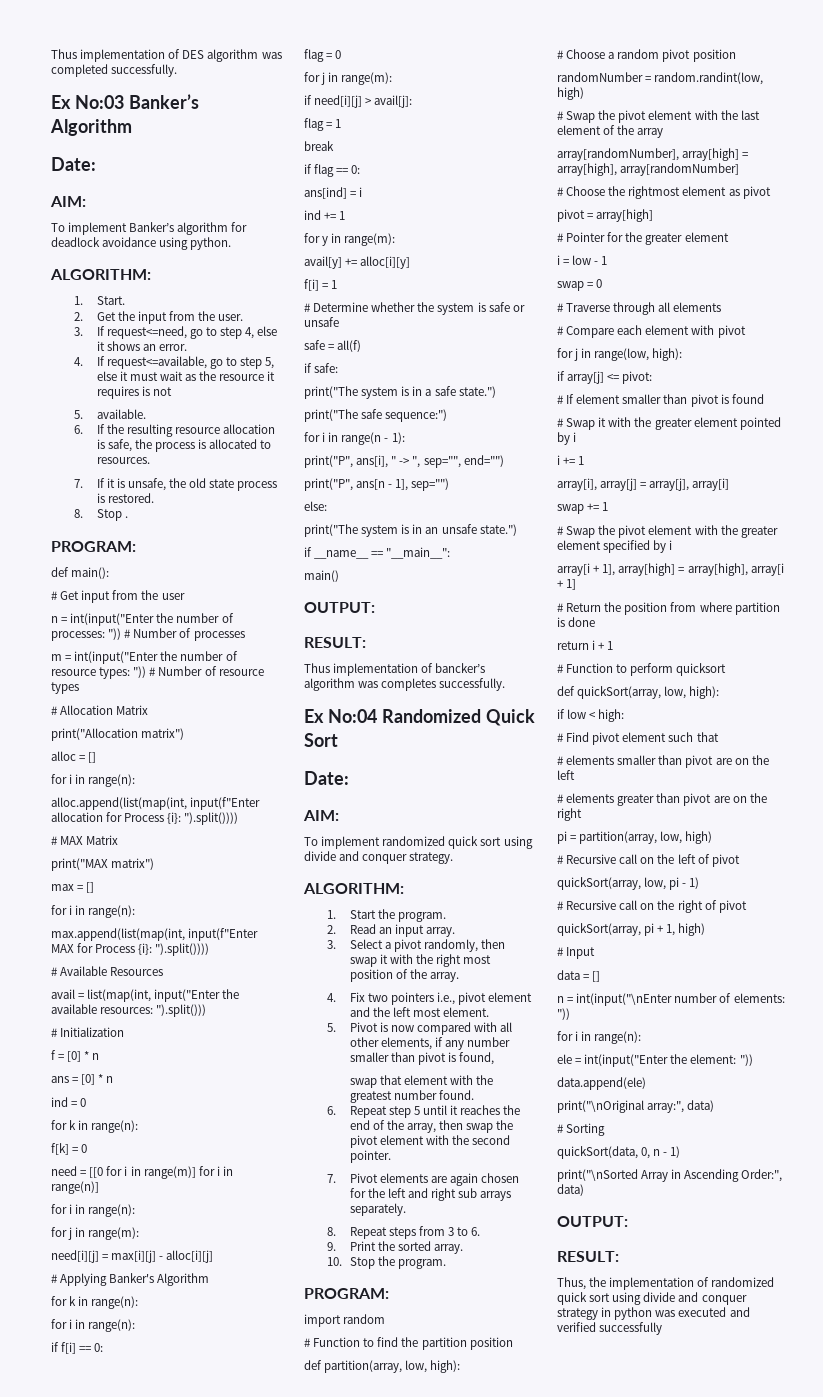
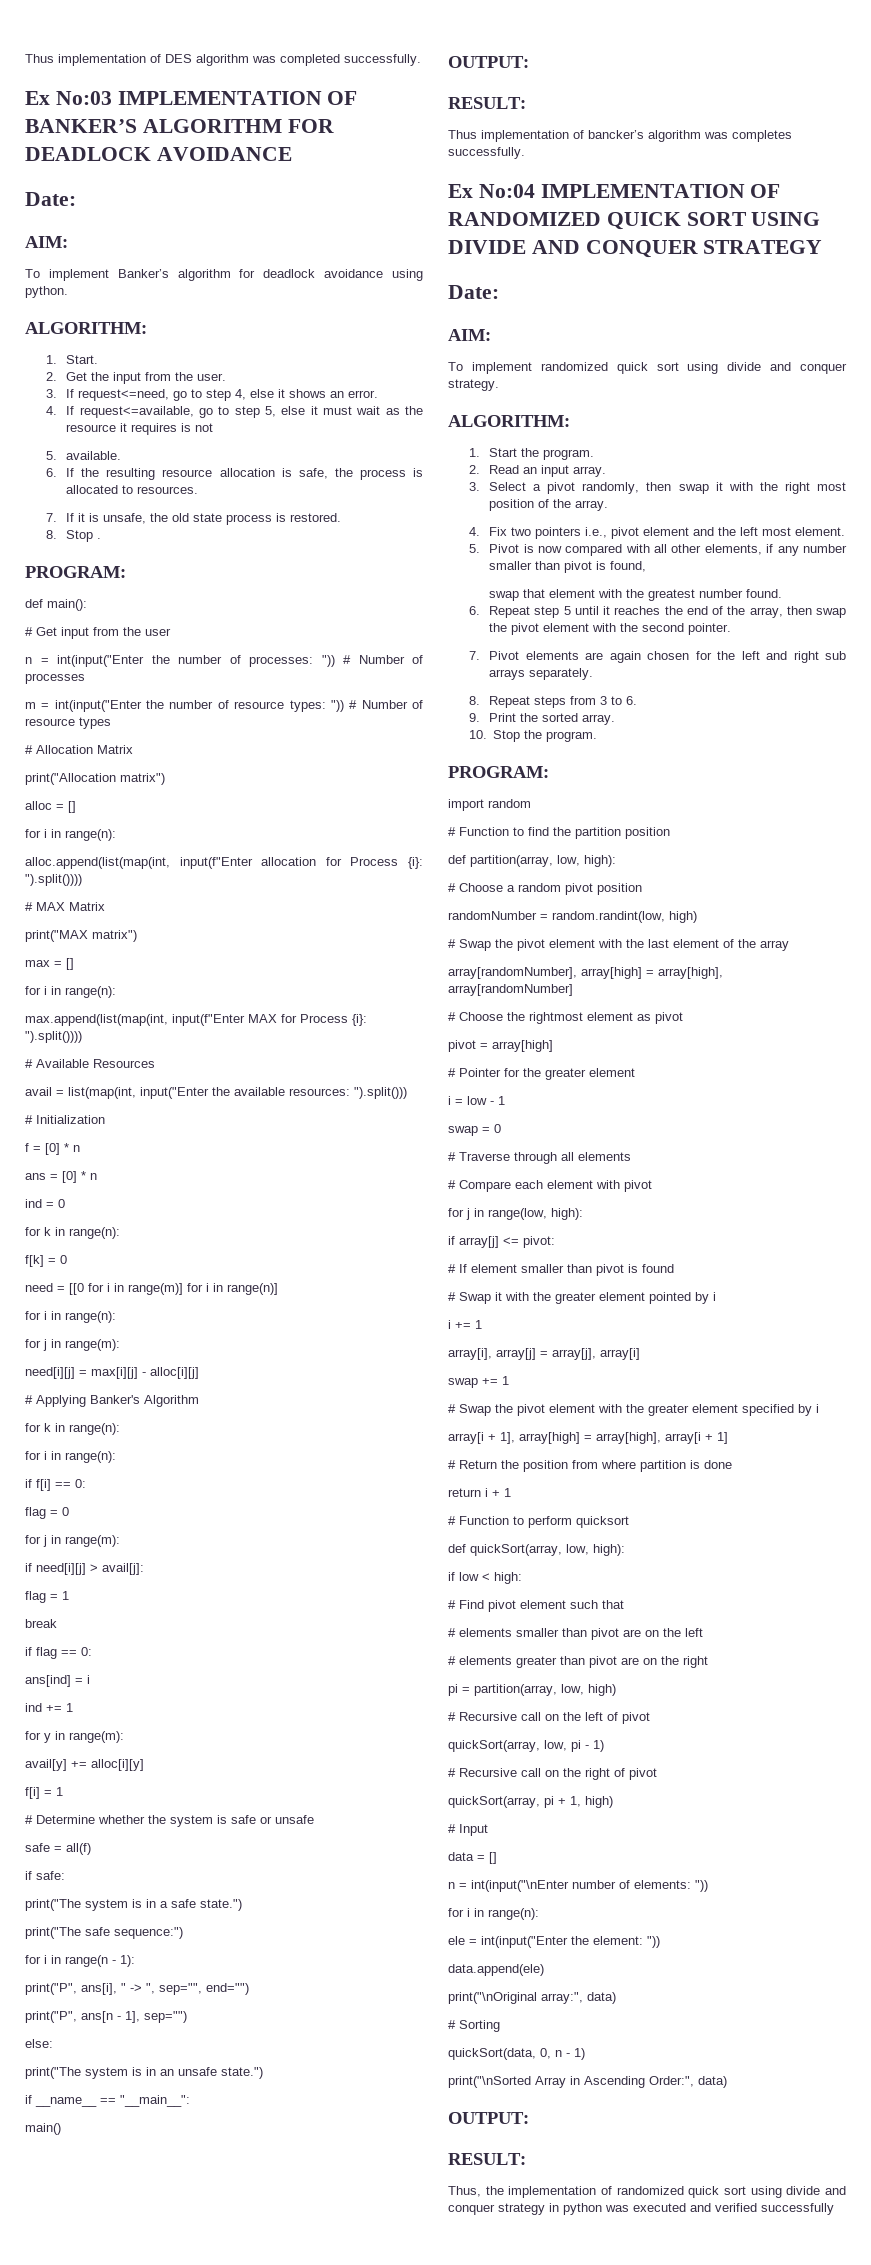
- Ex No:03 Banker’s Algorithm
+ Ex No:03 IMPLEMENTATION OF BANKER’S ALGORITHM FOR DEADLOCK AVOIDANCE
- Ex No:04 Randomized Quick Sort
+ Ex No:04 IMPLEMENTATION OF RANDOMIZED QUICK SORT USING DIVIDE AND CONQUER STRATEGY

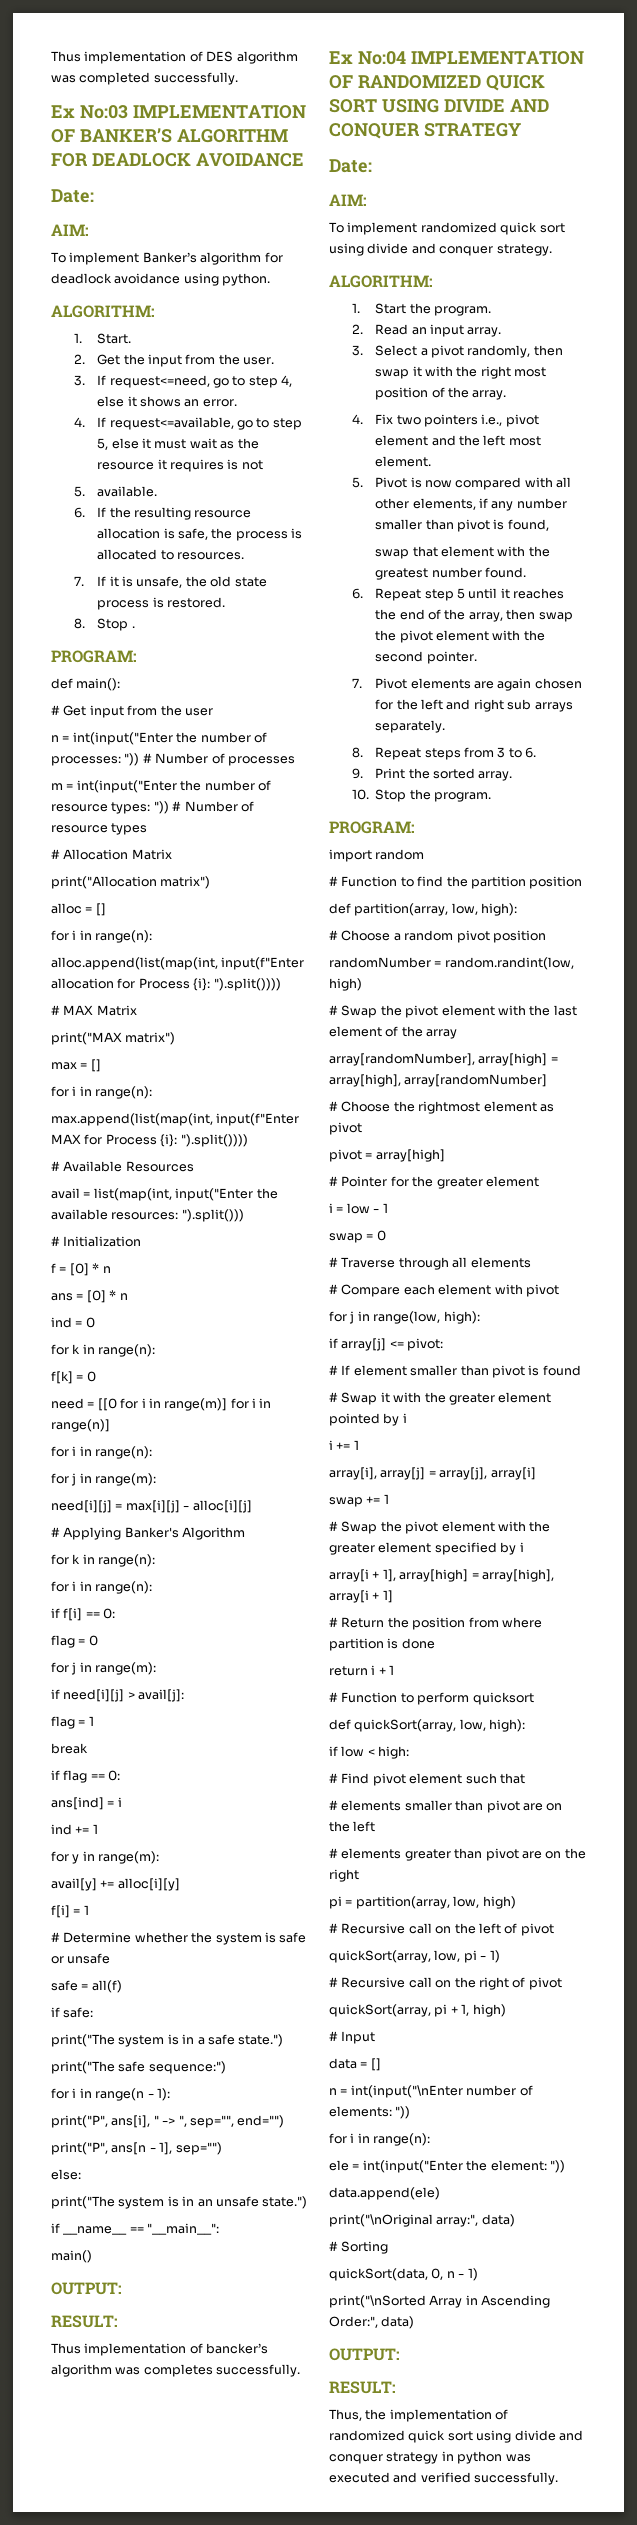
- Thus, the implementation of randomized quick sort using divide and conquer strategy in python was executed and verified successfully
+ Thus, the implementation of randomized quick sort using divide and conquer strategy in python was executed and verified successfully.

